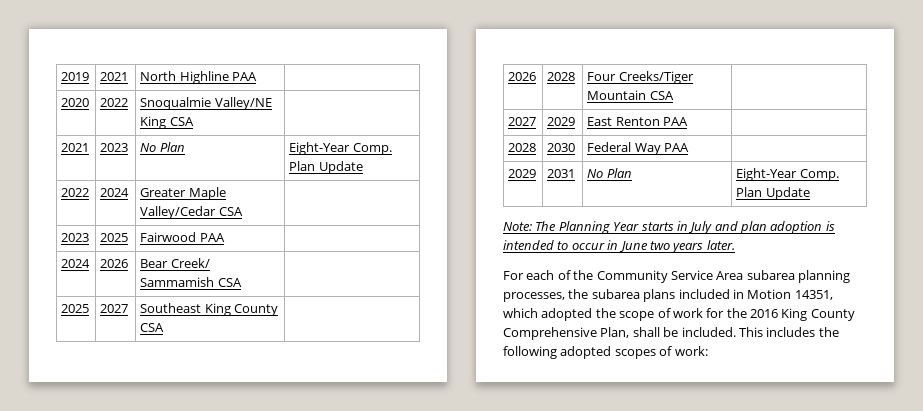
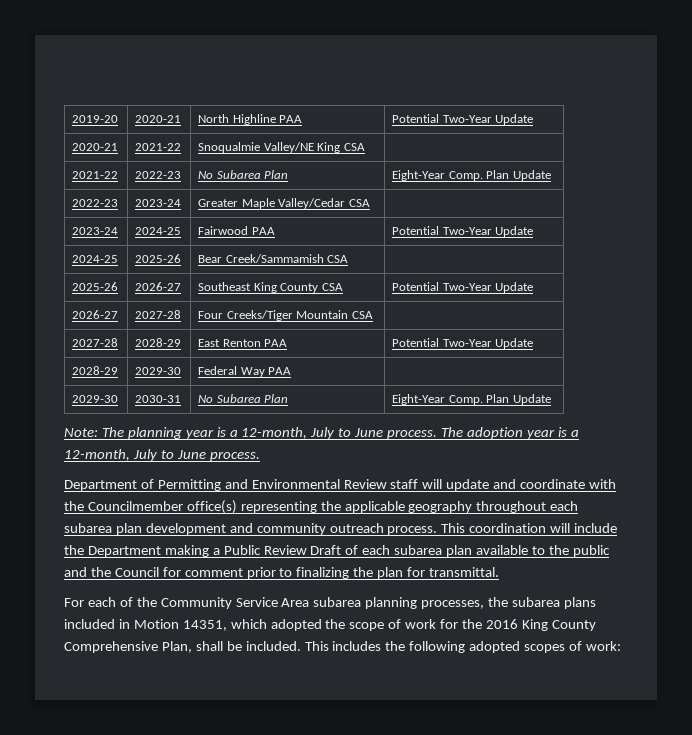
- 2019 | 2021 | North Highline PAA |
- 2020 | 2022 | Snoqualmie Valley/NE King CSA |
+ 2019-20 | 2020-21 | North Highline PAA | Potential Two-Year Update
+ 2020-21 | 2021-22 | Snoqualmie Valley/NE King CSA |
- 2021 | 2023 | No Plan | Eight-Year Comp. Plan Update
- 2022 | 2024 | Greater Maple Valley/Cedar CSA |
+ 2021-22 | 2022-23 | No Subarea Plan | Eight-Year Comp. Plan Update
+ 2022-23 | 2023-24 | Greater Maple Valley/Cedar CSA |
- 2023 | 2025 | Fairwood PAA |
- 2024 | 2026 | Bear Creek/ Sammamish CSA |
- 2025 | 2027 | Southeast King County CSA |
- 2026 | 2028 | Four Creeks/Tiger Mountain CSA |
+ 2023-24 | 2024-25 | Fairwood PAA | Potential Two-Year Update
+ 2024-25 | 2025-26 | Bear Creek/Sammamish CSA |
+ 2025-26 | 2026-27 | Southeast King County CSA | Potential Two-Year Update
+ 2026-27 | 2027-28 | Four Creeks/Tiger Mountain CSA |
- 2027 | 2029 | East Renton PAA |
- 2028 | 2030 | Federal Way PAA |
+ 2027-28 | 2028-29 | East Renton PAA | Potential Two-Year Update
+ 2028-29 | 2029-30 | Federal Way PAA |
- 2029 | 2031 | No Plan | Eight-Year Comp. Plan Update
+ 2029-30 | 2030-31 | No Subarea Plan | Eight-Year Comp. Plan Update
- Note: The Planning Year starts in July and plan adoption is intended to occur in June two years later.
+ Note: The planning year is a 12-month, July to June process. The adoption year is a 12-month, July to June process.
+ Department of Permitting and Environmental Review staff will update and coordinate with the Councilmember office(s) representing the applicable geography throughout each subarea plan development and community outreach process. This coordination will include the Department making a Public Review Draft of each subarea plan available to the public and the Council for comment prior to finalizing the plan for transmittal.

